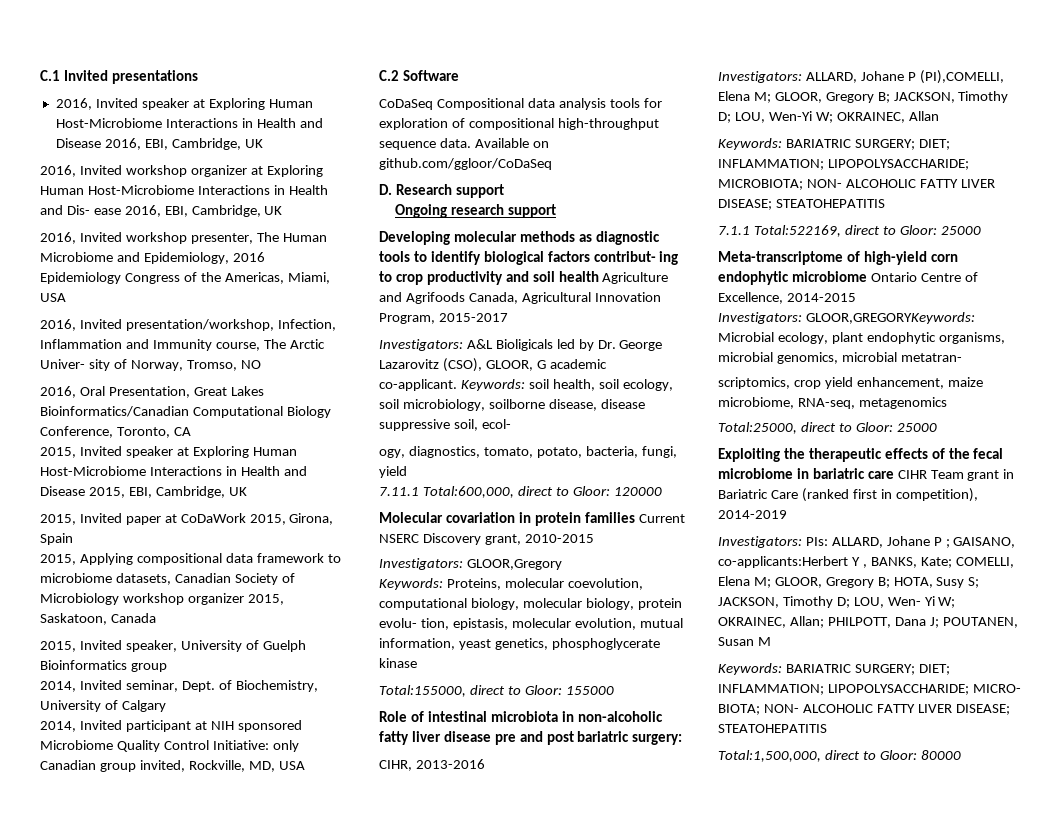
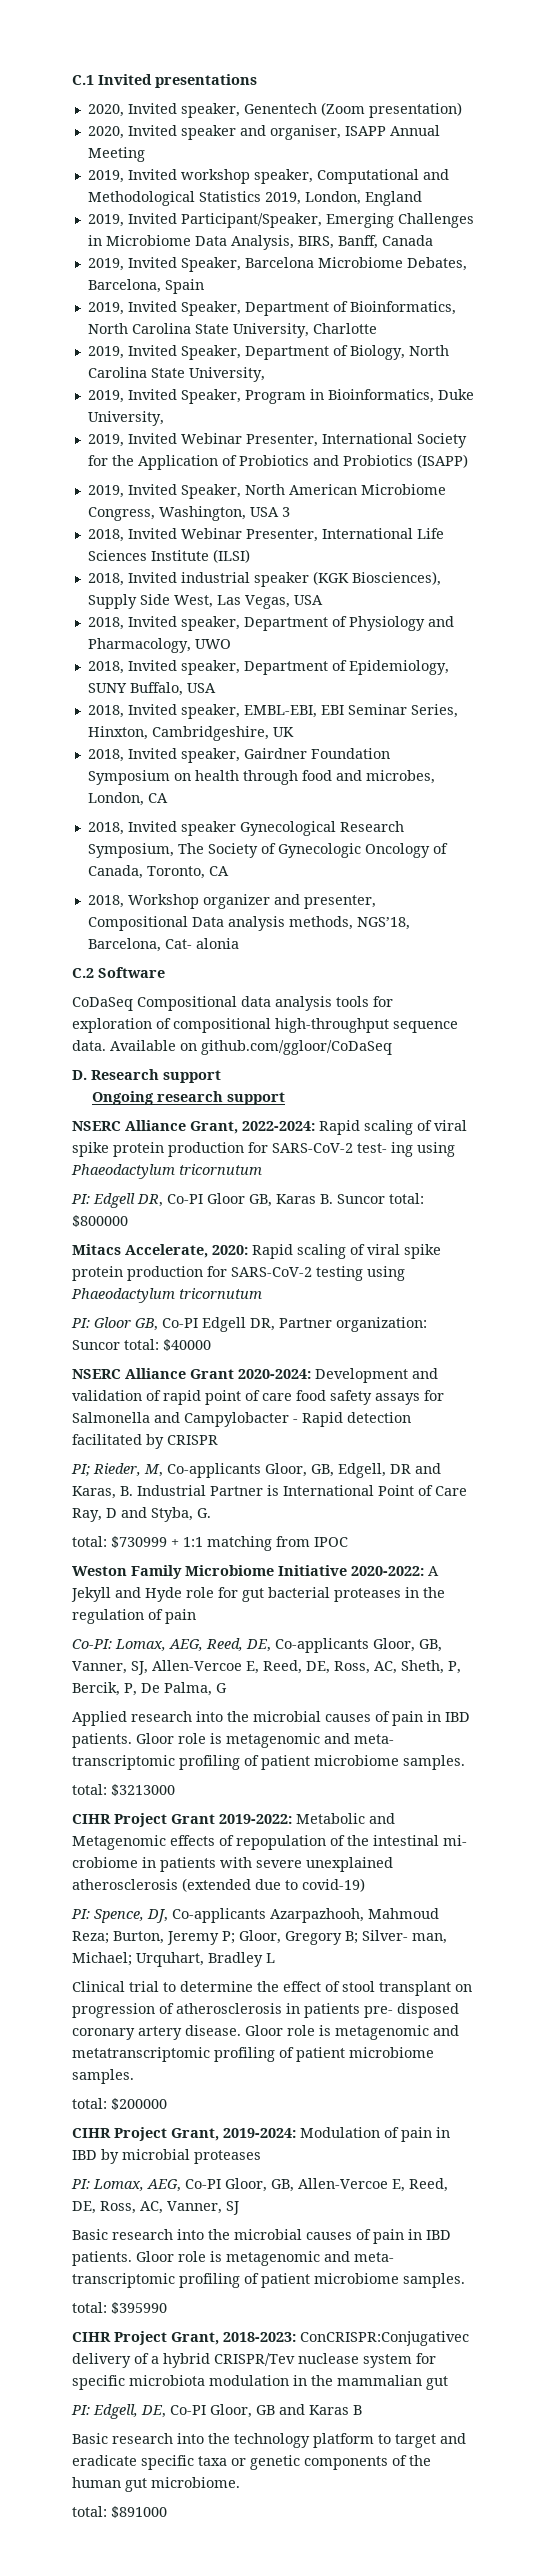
- 2016, Invited speaker at Exploring Human Host-Microbiome Interactions in Health and Disease 2016, EBI, Cambridge, UK
- 2016, Invited workshop organizer at Exploring Human Host-Microbiome Interactions in Health and Dis- ease 2016, EBI, Cambridge, UK
- 2016, Invited workshop presenter, The Human Microbiome and Epidemiology, 2016 Epidemiology Congress of the Americas, Miami, USA
- 2016, Invited presentation/workshop, Infection, Inflammation and Immunity course, The Arctic Univer- sity of Norway, Tromso, NO
- 2016, Oral Presentation, Great Lakes Bioinformatics/Canadian Computational Biology Conference, Toronto, CA
- 2015, Invited speaker at Exploring Human Host-Microbiome Interactions in Health and Disease 2015, EBI, Cambridge, UK
- 2015, Invited paper at CoDaWork 2015, Girona, Spain
- 2015, Applying compositional data framework to microbiome datasets, Canadian Society of Microbiology workshop organizer 2015, Saskatoon, Canada
- 2015, Invited speaker, University of Guelph Bioinformatics group
- 2014, Invited seminar, Dept. of Biochemistry, University of Calgary
- 2014, Invited participant at NIH sponsored Microbiome Quality Control Initiative: only Canadian group invited, Rockville, MD, USA
+ 2020, Invited speaker, Genentech (Zoom presentation)
+ 2020, Invited speaker and organiser, ISAPP Annual Meeting
+ 2019, Invited workshop speaker, Computational and Methodological Statistics 2019, London, England
+ 2019, Invited Participant/Speaker, Emerging Challenges in Microbiome Data Analysis, BIRS, Banff, Canada
+ 2019, Invited Speaker, Barcelona Microbiome Debates, Barcelona, Spain
+ 2019, Invited Speaker, Department of Bioinformatics, North Carolina State University, Charlotte
+ 2019, Invited Speaker, Department of Biology, North Carolina State University,
+ 2019, Invited Speaker, Program in Bioinformatics, Duke University,
+ 2019, Invited Webinar Presenter, International Society for the Application of Probiotics and Probiotics (ISAPP)
+ 2019, Invited Speaker, North American Microbiome Congress, Washington, USA 3
+ 2018, Invited Webinar Presenter, International Life Sciences Institute (ILSI)
+ 2018, Invited industrial speaker (KGK Biosciences), Supply Side West, Las Vegas, USA
+ 2018, Invited speaker, Department of Physiology and Pharmacology, UWO
+ 2018, Invited speaker, Department of Epidemiology, SUNY Buffalo, USA
+ 2018, Invited speaker, EMBL-EBI, EBI Seminar Series, Hinxton, Cambridgeshire, UK
+ 2018, Invited speaker, Gairdner Foundation Symposium on health through food and microbes, London, CA
+ 2018, Invited speaker Gynecological Research Symposium, The Society of Gynecologic Oncology of Canada, Toronto, CA
+ 2018, Workshop organizer and presenter, Compositional Data analysis methods, NGS’18, Barcelona, Cat- alonia
- Developing molecular methods as diagnostic tools to identify biological factors contribut- ing to crop productivity and soil health Agriculture and Agrifoods Canada, Agricultural Innovation Program, 2015-2017
- Investigators: A&L Bioligicals led by Dr. George Lazarovitz (CSO), GLOOR, G academic co-applicant. Keywords: soil health, soil ecology, soil microbiology, soilborne disease, disease suppressive soil, ecol-
- ogy, diagnostics, tomato, potato, bacteria, fungi, yield
- 7.11.1 Total:600,000, direct to Gloor: 120000
- Molecular covariation in protein families Current NSERC Discovery grant, 2010-2015
- Investigators: GLOOR,Gregory
- Keywords: Proteins, molecular coevolution, computational biology, molecular biology, protein evolu- tion, epistasis, molecular evolution, mutual information, yeast genetics, phosphoglycerate kinase
- Total:155000, direct to Gloor: 155000
- Role of intestinal microbiota in non-alcoholic fatty liver disease pre and post bariatric surgery:
- CIHR, 2013-2016
- Investigators: ALLARD, Johane P (PI),COMELLI, Elena M; GLOOR, Gregory B; JACKSON, Timothy D; LOU, Wen-Yi W; OKRAINEC, Allan
- Keywords: BARIATRIC SURGERY; DIET; INFLAMMATION; LIPOPOLYSACCHARIDE; MICROBIOTA; NON- ALCOHOLIC FATTY LIVER DISEASE; STEATOHEPATITIS
- 7.1.1 Total:522169, direct to Gloor: 25000
- Meta-transcriptome of high-yield corn endophytic microbiome Ontario Centre of Excellence, 2014-2015
- Investigators: GLOOR,GREGORYKeywords: Microbial ecology, plant endophytic organisms, microbial genomics, microbial metatran-
- scriptomics, crop yield enhancement, maize microbiome, RNA-seq, metagenomics
- Total:25000, direct to Gloor: 25000
- Exploiting the therapeutic effects of the fecal microbiome in bariatric care CIHR Team grant in Bariatric Care (ranked first in competition), 2014-2019
- Investigators: PIs: ALLARD, Johane P ; GAISANO, co-applicants:Herbert Y , BANKS, Kate; COMELLI, Elena M; GLOOR, Gregory B; HOTA, Susy S; JACKSON, Timothy D; LOU, Wen- Yi W; OKRAINEC, Allan; PHILPOTT, Dana J; POUTANEN, Susan M
- Keywords: BARIATRIC SURGERY; DIET; INFLAMMATION; LIPOPOLYSACCHARIDE; MICRO- BIOTA; NON- ALCOHOLIC FATTY LIVER DISEASE; STEATOHEPATITIS
- Total:1,500,000, direct to Gloor: 80000
+ NSERC Alliance Grant, 2022-2024: Rapid scaling of viral spike protein production for SARS-CoV-2 test- ing using Phaeodactylum tricornutum
+ PI: Edgell DR, Co-PI Gloor GB, Karas B. Suncor total: $800000
+ Mitacs Accelerate, 2020: Rapid scaling of viral spike protein production for SARS-CoV-2 testing using Phaeodactylum tricornutum
+ PI: Gloor GB, Co-PI Edgell DR, Partner organization: Suncor total: $40000
+ NSERC Alliance Grant 2020-2024: Development and validation of rapid point of care food safety assays for Salmonella and Campylobacter - Rapid detection facilitated by CRISPR
+ PI; Rieder, M, Co-applicants Gloor, GB, Edgell, DR and Karas, B. Industrial Partner is International Point of Care Ray, D and Styba, G.
+ total: $730999 + 1:1 matching from IPOC
+ Weston Family Microbiome Initiative 2020-2022: A Jekyll and Hyde role for gut bacterial proteases in the regulation of pain
+ Co-PI: Lomax, AEG, Reed, DE, Co-applicants Gloor, GB, Vanner, SJ, Allen-Vercoe E, Reed, DE, Ross, AC, Sheth, P, Bercik, P, De Palma, G
+ Applied research into the microbial causes of pain in IBD patients. Gloor role is metagenomic and meta- transcriptomic profiling of patient microbiome samples.
+ total: $3213000
+ CIHR Project Grant 2019-2022: Metabolic and Metagenomic effects of repopulation of the intestinal mi- crobiome in patients with severe unexplained atherosclerosis (extended due to covid-19)
+ PI: Spence, DJ, Co-applicants Azarpazhooh, Mahmoud Reza; Burton, Jeremy P; Gloor, Gregory B; Silver- man, Michael; Urquhart, Bradley L
+ Clinical trial to determine the effect of stool transplant on progression of atherosclerosis in patients pre- disposed coronary artery disease. Gloor role is metagenomic and metatranscriptomic profiling of patient microbiome samples.
+ total: $200000
+ CIHR Project Grant, 2019-2024: Modulation of pain in IBD by microbial proteases
+ PI: Lomax, AEG, Co-PI Gloor, GB, Allen-Vercoe E, Reed, DE, Ross, AC, Vanner, SJ
+ Basic research into the microbial causes of pain in IBD patients. Gloor role is metagenomic and meta- transcriptomic profiling of patient microbiome samples.
+ total: $395990
+ CIHR Project Grant, 2018-2023: ConCRISPR:Conjugativec delivery of a hybrid CRISPR/Tev nuclease system for specific microbiota modulation in the mammalian gut
+ PI: Edgell, DE, Co-PI Gloor, GB and Karas B
+ Basic research into the technology platform to target and eradicate specific taxa or genetic components of the human gut microbiome.
+ total: $891000

